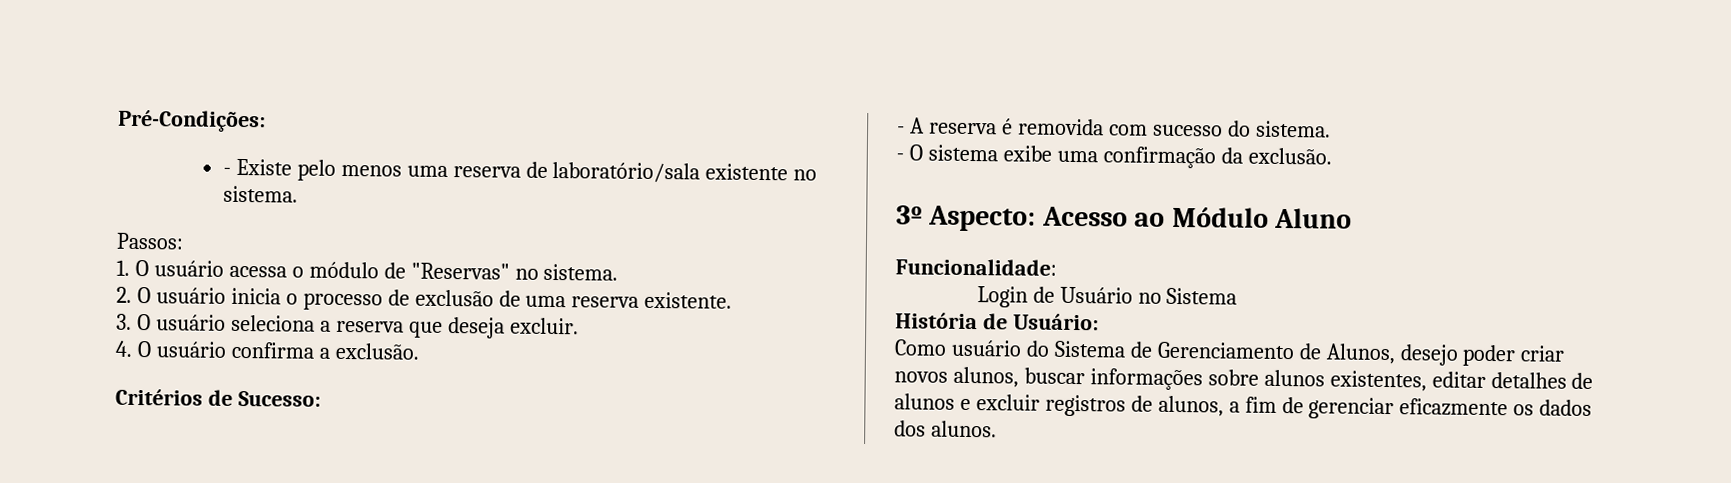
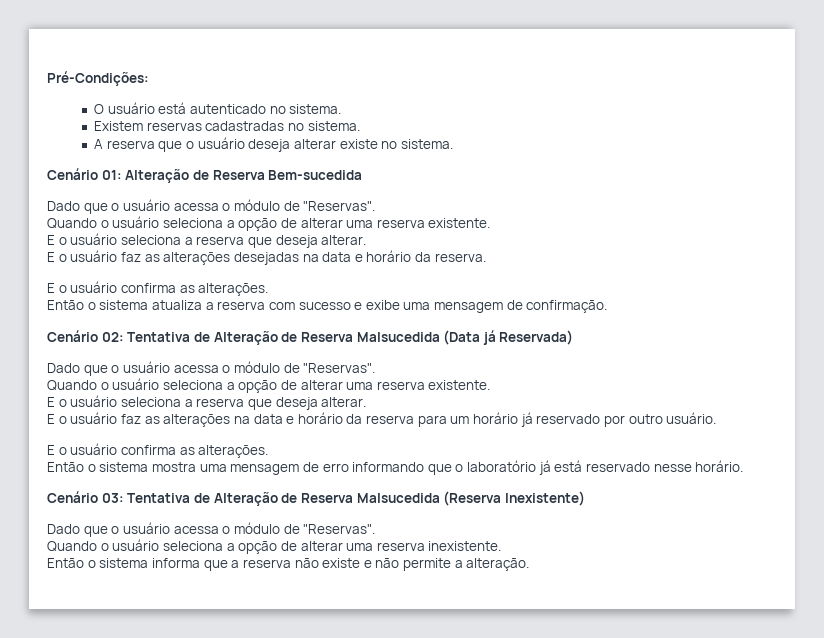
- - Existe pelo menos uma reserva de laboratório/sala existente no sistema.
- Passos:
- 1. O usuário acessa o módulo de "Reservas" no sistema.
- 2. O usuário inicia o processo de exclusão de uma reserva existente.
- 3. O usuário seleciona a reserva que deseja excluir.
- 4. O usuário confirma a exclusão.
- Critérios de Sucesso:
- - A reserva é removida com sucesso do sistema.
- - O sistema exibe uma confirmação da exclusão.
- 3º Aspecto: Acesso ao Módulo Aluno
- Funcionalidade:
- Login de Usuário no Sistema
- História de Usuário:
- Como usuário do Sistema de Gerenciamento de Alunos, desejo poder criar novos alunos, buscar informações sobre alunos existentes, editar detalhes de alunos e excluir registros de alunos, a fim de gerenciar eficazmente os dados dos alunos.
+ O usuário está autenticado no sistema.
+ Existem reservas cadastradas no sistema.
+ A reserva que o usuário deseja alterar existe no sistema.
+ Cenário 01: Alteração de Reserva Bem-sucedida
+ Dado que o usuário acessa o módulo de "Reservas".
+ Quando o usuário seleciona a opção de alterar uma reserva existente.
+ E o usuário seleciona a reserva que deseja alterar.
+ E o usuário faz as alterações desejadas na data e horário da reserva.
+ E o usuário confirma as alterações.
+ Então o sistema atualiza a reserva com sucesso e exibe uma mensagem de confirmação.
+ Cenário 02: Tentativa de Alteração de Reserva Malsucedida (Data já Reservada)
+ Dado que o usuário acessa o módulo de "Reservas".
+ Quando o usuário seleciona a opção de alterar uma reserva existente.
+ E o usuário seleciona a reserva que deseja alterar.
+ E o usuário faz as alterações na data e horário da reserva para um horário já reservado por outro usuário.
+ E o usuário confirma as alterações.
+ Então o sistema mostra uma mensagem de erro informando que o laboratório já está reservado nesse horário.
+ Cenário 03: Tentativa de Alteração de Reserva Malsucedida (Reserva Inexistente)
+ Dado que o usuário acessa o módulo de "Reservas".
+ Quando o usuário seleciona a opção de alterar uma reserva inexistente.
+ Então o sistema informa que a reserva não existe e não permite a alteração.

